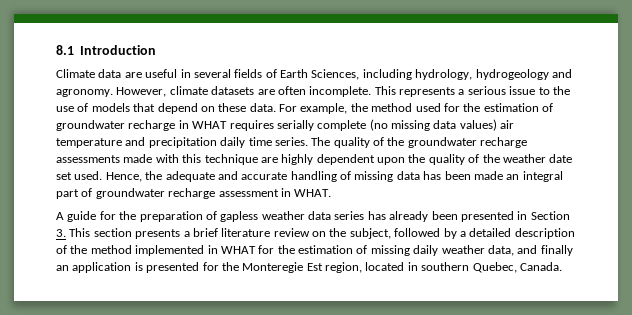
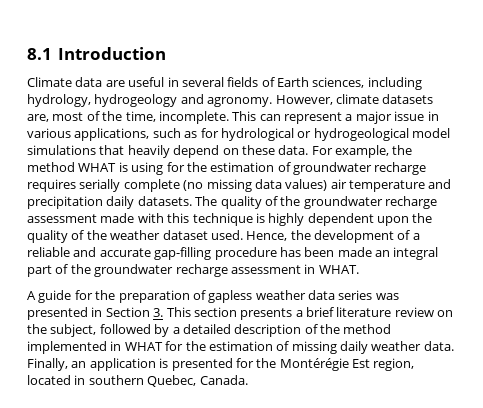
- Climate data are useful in several fields of Earth Sciences, including hydrology, hydrogeology and agronomy.
+ Climate data are useful in several fields of Earth sciences, including hydrology, hydrogeology and agronomy.
- However, climate datasets are often incomplete. This represents a serious issue to the use of models that depend on these data.
+ However, climate datasets are, most of the time, incomplete. This can represent a major issue in various applications, such as for hydrological or hydrogeological model simulations that heavily depend on these data.
- For example, the method used for the estimation of groundwater recharge in WHAT requires serially complete (no missing data values) air temperature and precipitation daily time series.
+ For example, the method WHAT is using for the estimation of groundwater recharge requires serially complete (no missing data values) air temperature and precipitation daily datasets.
- The quality of the groundwater recharge assessments made with this technique are highly dependent upon the quality of the weather date set used.
+ The quality of the groundwater recharge assessment made with this technique is highly dependent upon the quality of the weather dataset used.
- Hence, the adequate and accurate handling of missing data has been made an integral part of groundwater recharge assessment in WHAT.
+ Hence, the development of a reliable and accurate gap-filling procedure has been made an integral part of the groundwater recharge assessment in WHAT.
- A guide for the preparation of gapless weather data series has already been presented in Section 3. This section presents a brief literature review on the subject, followed by a detailed description of the method implemented in WHAT for the estimation of missing daily weather data, and finally an application is presented for the Monteregie Est region, located in southern Quebec, Canada.
+ A guide for the preparation of gapless weather data series was presented in Section 3. This section presents a brief literature review on the subject, followed by a detailed description of the method implemented in WHAT for the estimation of missing daily weather data. Finally, an application is presented for the Montérégie Est region, located in southern Quebec, Canada.

